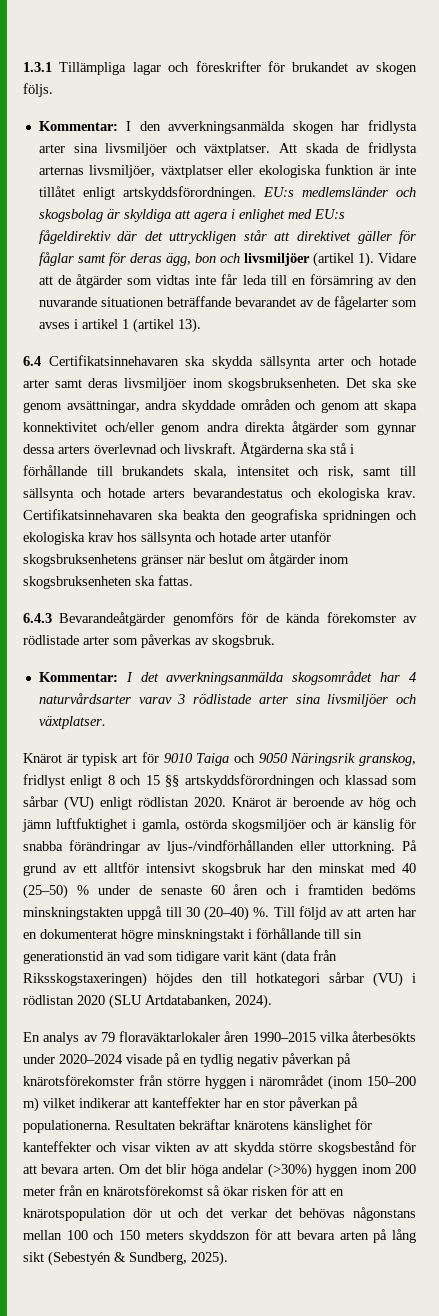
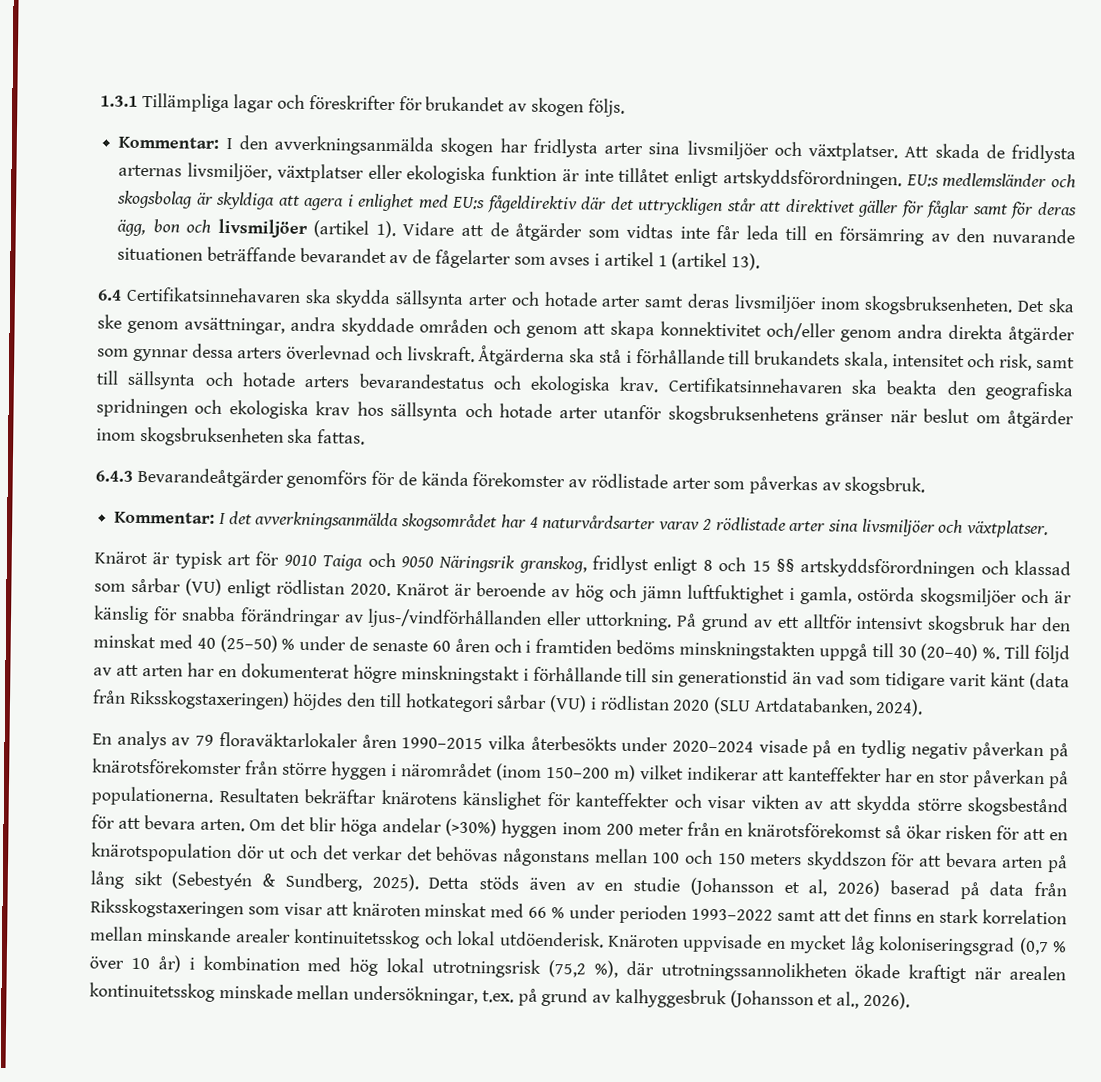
- Kommentar: I det avverkningsanmälda skogsområdet har 4 naturvårdsarter varav 3 rödlistade arter sina livsmiljöer och växtplatser.
+ Kommentar: I det avverkningsanmälda skogsområdet har 4 naturvårdsarter varav 2 rödlistade arter sina livsmiljöer och växtplatser.
+ Detta stöds även av en studie (Johansson et al, 2026) baserad på data från Riksskogstaxeringen som visar att knäroten minskat med 66 % under perioden 1993–2022 samt att det finns en stark korrelation mellan minskande arealer kontinuitetsskog och lokal utdöenderisk. Knäroten uppvisade en mycket låg koloniseringsgrad (0,7 % över 10 år) i kombination med hög lokal utrotningsrisk (75,2 %), där utrotningssannolikheten ökade kraftigt när arealen kontinuitetsskog minskade mellan undersökningar, t.ex. på grund av kalhyggesbruk (Johansson et al., 2026).

